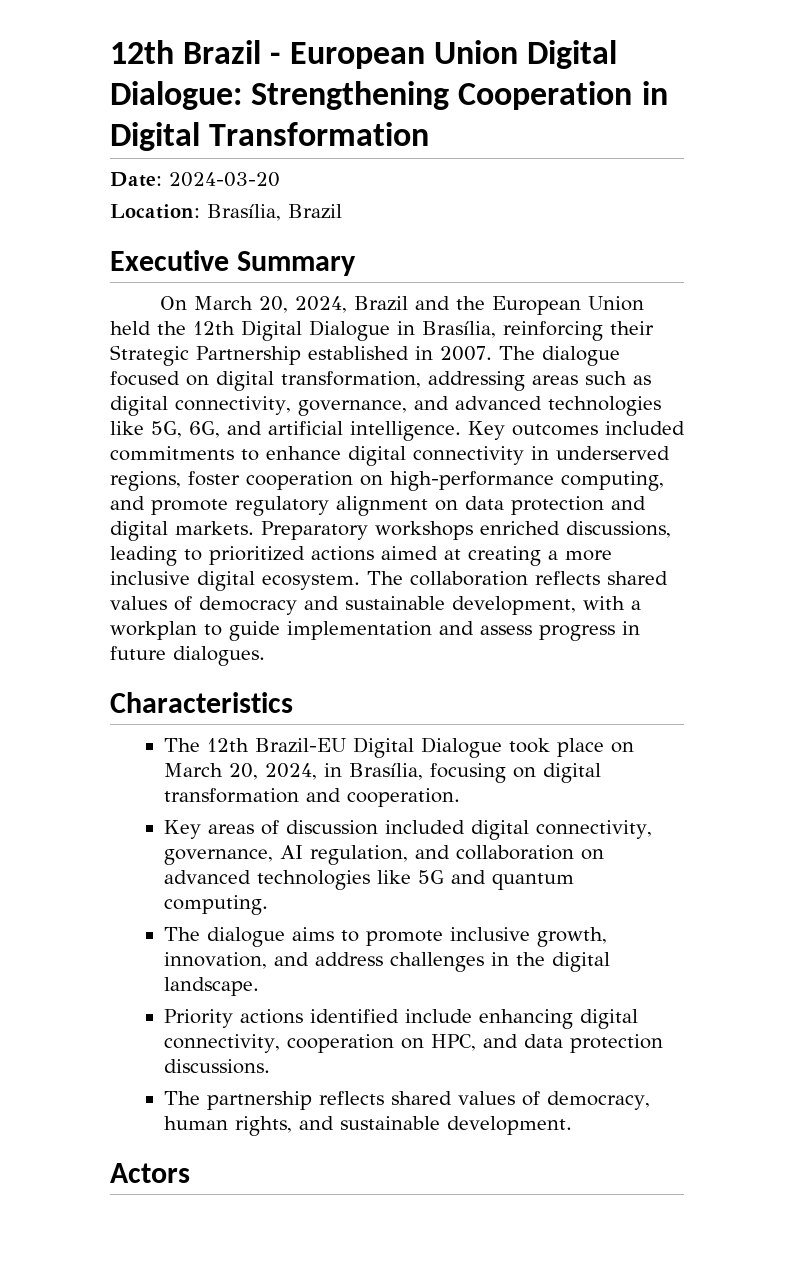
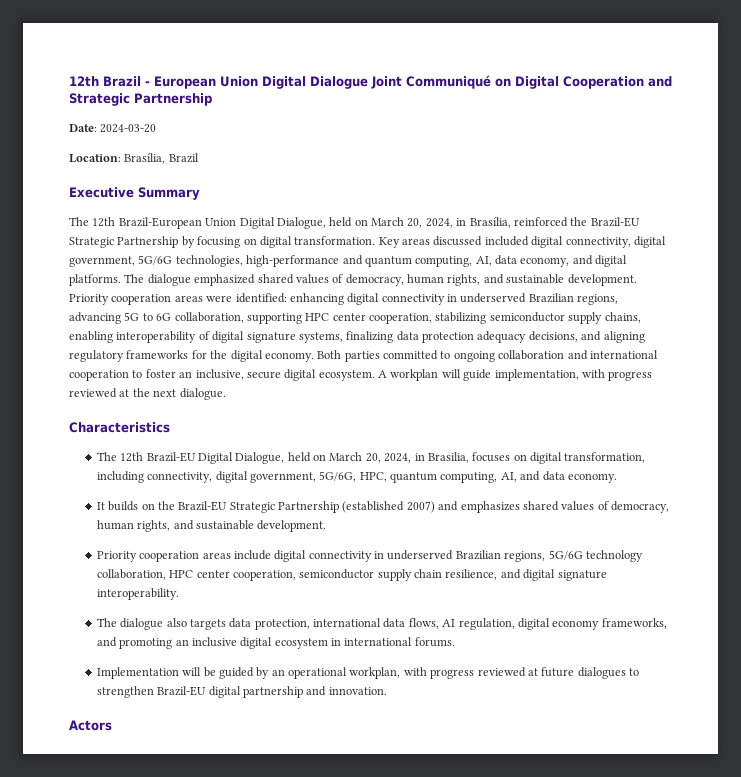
- 12th Brazil - European Union Digital Dialogue: Strengthening Cooperation in Digital Transformation
+ 12th Brazil - European Union Digital Dialogue Joint Communiqué on Digital Cooperation and Strategic Partnership
- On March 20, 2024, Brazil and the European Union held the 12th Digital Dialogue in Brasília, reinforcing their Strategic Partnership established in 2007. The dialogue focused on digital transformation, addressing areas such as digital connectivity, governance, and advanced technologies like 5G, 6G, and artificial intelligence. Key outcomes included commitments to enhance digital connectivity in underserved regions, foster cooperation on high-performance computing, and promote regulatory alignment on data protection and digital markets. Preparatory workshops enriched discussions, leading to prioritized actions aimed at creating a more inclusive digital ecosystem. The collaboration reflects shared values of democracy and sustainable development, with a workplan to guide implementation and assess progress in future dialogues.
+ The 12th Brazil-European Union Digital Dialogue, held on March 20, 2024, in Brasília, reinforced the Brazil-EU Strategic Partnership by focusing on digital transformation. Key areas discussed included digital connectivity, digital government, 5G/6G technologies, high-performance and quantum computing, AI, data economy, and digital platforms. The dialogue emphasized shared values of democracy, human rights, and sustainable development. Priority cooperation areas were identified: enhancing digital connectivity in underserved Brazilian regions, advancing 5G to 6G collaboration, supporting HPC center cooperation, stabilizing semiconductor supply chains, enabling interoperability of digital signature systems, finalizing data protection adequacy decisions, and aligning regulatory frameworks for the digital economy. Both parties committed to ongoing collaboration and international cooperation to foster an inclusive, secure digital ecosystem. A workplan will guide implementation, with progress reviewed at the next dialogue.
- The 12th Brazil-EU Digital Dialogue took place on March 20, 2024, in Brasília, focusing on digital transformation and cooperation.
- Key areas of discussion included digital connectivity, governance, AI regulation, and collaboration on advanced technologies like 5G and quantum computing.
- The dialogue aims to promote inclusive growth, innovation, and address challenges in the digital landscape.
- Priority actions identified include enhancing digital connectivity, cooperation on HPC, and data protection discussions.
- The partnership reflects shared values of democracy, human rights, and sustainable development.
+ The 12th Brazil-EU Digital Dialogue, held on March 20, 2024, in Brasilia, focuses on digital transformation, including connectivity, digital government, 5G/6G, HPC, quantum computing, AI, and data economy.
+ It builds on the Brazil-EU Strategic Partnership (established 2007) and emphasizes shared values of democracy, human rights, and sustainable development.
+ Priority cooperation areas include digital connectivity in underserved Brazilian regions, 5G/6G technology collaboration, HPC center cooperation, semiconductor supply chain resilience, and digital signature interoperability.
+ The dialogue also targets data protection, international data flows, AI regulation, digital economy frameworks, and promoting an inclusive digital ecosystem in international forums.
+ Implementation will be guided by an operational workplan, with progress reviewed at future dialogues to strengthen Brazil-EU digital partnership and innovation.

